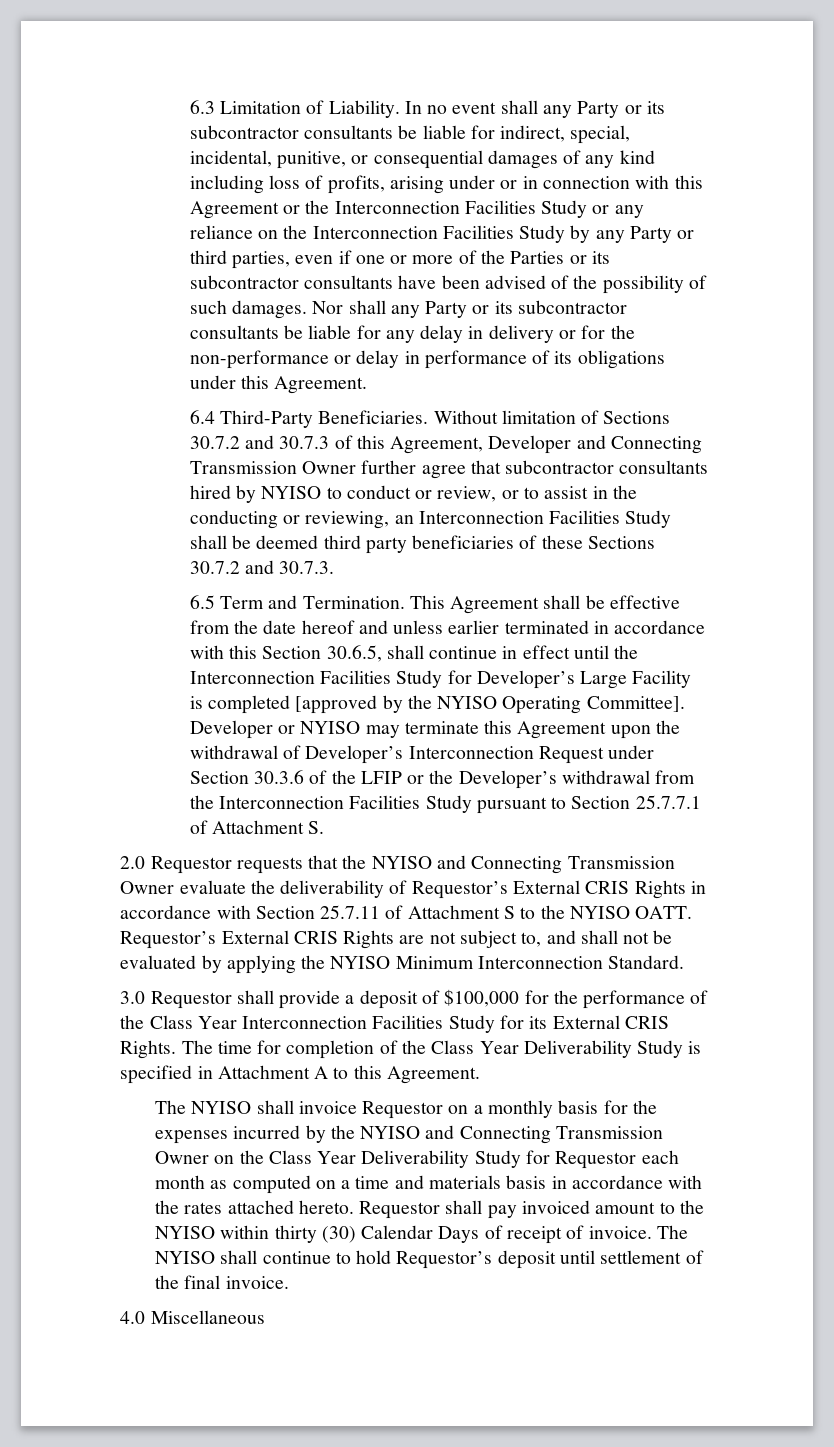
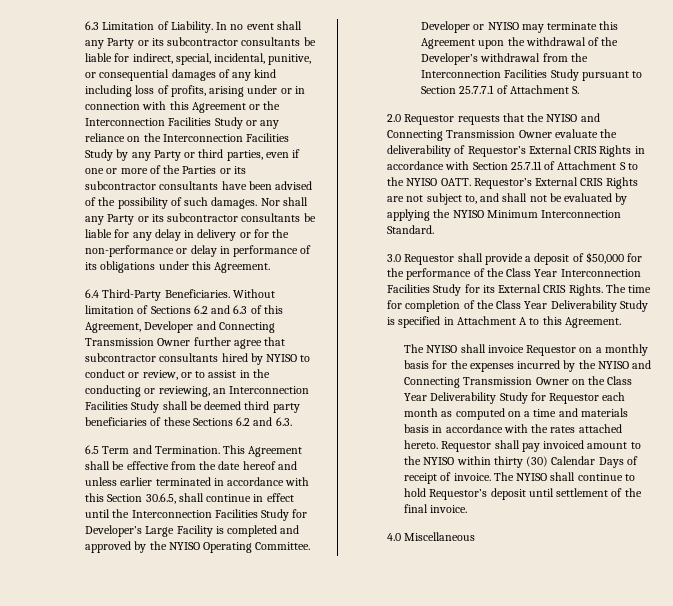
- Without limitation of Sections 30.7.2 and 30.7.3 of this Agreement, Developer and Connecting Transmission Owner further agree that subcontractor consultants hired by NYISO to conduct or review, or to assist in the conducting or reviewing, an Interconnection Facilities Study shall be deemed third party beneficiaries of these Sections 30.7.2 and 30.7.3.
+ Without limitation of Sections 6.2 and 6.3 of this Agreement, Developer and Connecting Transmission Owner further agree that subcontractor consultants hired by NYISO to conduct or review, or to assist in the conducting or reviewing, an Interconnection Facilities Study shall be deemed third party beneficiaries of these Sections 6.2 and 6.3.
- This Agreement shall be effective from the date hereof and unless earlier terminated in accordance with this Section 30.6.5, shall continue in effect until the Interconnection Facilities Study for Developer’s Large Facility is completed [approved by the NYISO Operating Committee].
+ This Agreement shall be effective from the date hereof and unless earlier terminated in accordance with this Section 30.6.5, shall continue in effect until the Interconnection Facilities Study for Developer’s Large Facility is completed and approved by the NYISO Operating Committee.
- Developer or NYISO may terminate this Agreement upon the withdrawal of Developer’s Interconnection Request under Section 30.3.6 of the LFIP or the Developer’s withdrawal from the Interconnection Facilities Study pursuant to Section 25.7.7.1 of Attachment S.
+ Developer or NYISO may terminate this Agreement upon the withdrawal of the Developer’s withdrawal from the Interconnection Facilities Study pursuant to Section 25.7.7.1 of Attachment S.
- 3.0 Requestor shall provide a deposit of $100,000 for the performance of the Class Year Interconnection Facilities Study for its External CRIS Rights.
+ 3.0 Requestor shall provide a deposit of $50,000 for the performance of the Class Year Interconnection Facilities Study for its External CRIS Rights.

